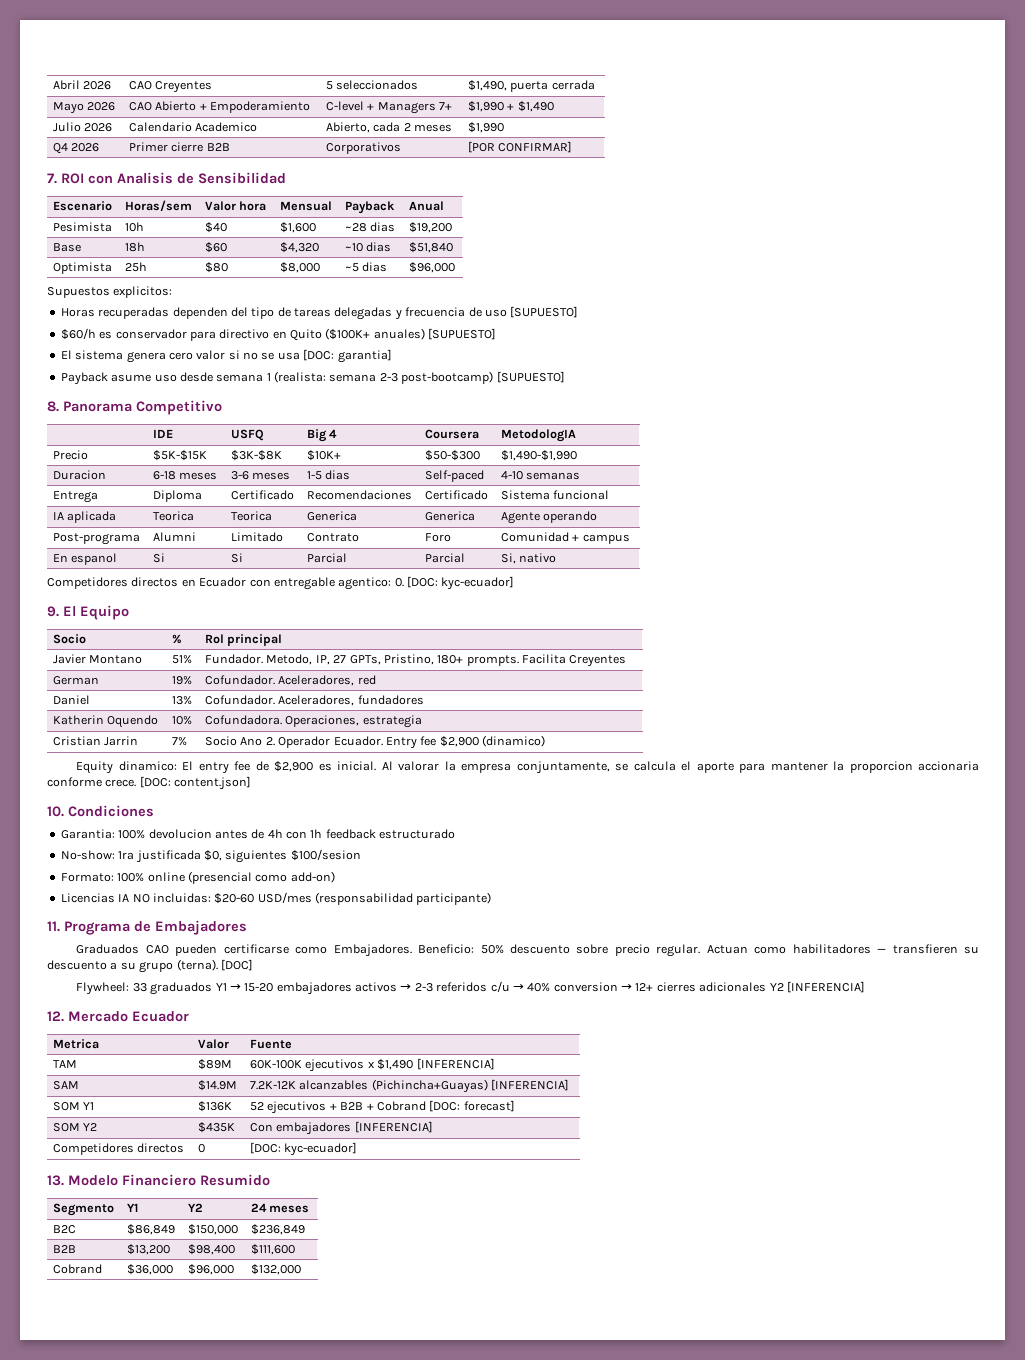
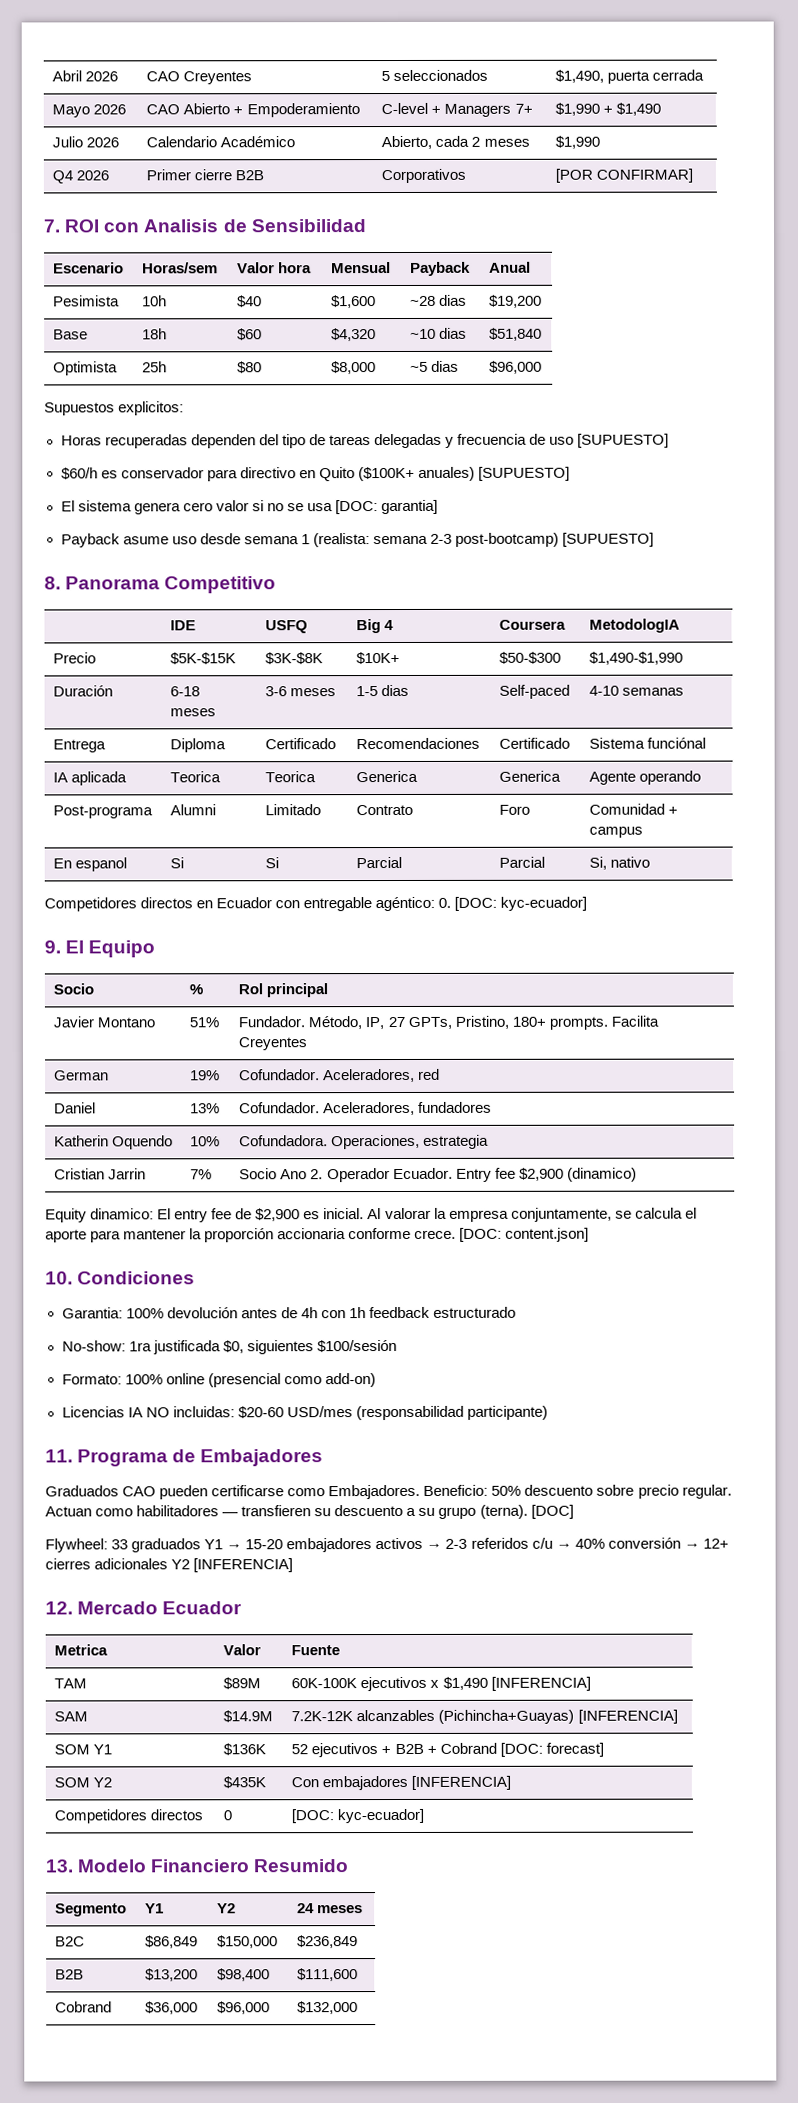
- Julio 2026 | Calendario Academico | Abierto, cada 2 meses | $1,990
+ Julio 2026 | Calendario Académico | Abierto, cada 2 meses | $1,990
- Duracion | 6-18 meses | 3-6 meses | 1-5 dias | Self-paced | 4-10 semanas
+ Duración | 6-18 meses | 3-6 meses | 1-5 dias | Self-paced | 4-10 semanas
- Entrega | Diploma | Certificado | Recomendaciones | Certificado | Sistema funcional
+ Entrega | Diploma | Certificado | Recomendaciones | Certificado | Sistema funciónal
- Competidores directos en Ecuador con entregable agentico: 0. [DOC: kyc-ecuador]
+ Competidores directos en Ecuador con entregable agéntico: 0. [DOC: kyc-ecuador]
- Javier Montano | 51% | Fundador. Metodo, IP, 27 GPTs, Pristino, 180+ prompts. Facilita Creyentes
+ Javier Montano | 51% | Fundador. Método, IP, 27 GPTs, Pristino, 180+ prompts. Facilita Creyentes
- Al valorar la empresa conjuntamente, se calcula el aporte para mantener la proporcion accionaria conforme crece.
+ Al valorar la empresa conjuntamente, se calcula el aporte para mantener la proporción accionaria conforme crece.
- Garantia: 100% devolucion antes de 4h con 1h feedback estructurado
+ Garantia: 100% devolución antes de 4h con 1h feedback estructurado
- No-show: 1ra justificada $0, siguientes $100/sesion
+ No-show: 1ra justificada $0, siguientes $100/sesión
- Flywheel: 33 graduados Y1 → 15-20 embajadores activos → 2-3 referidos c/u → 40% conversion → 12+ cierres adicionales Y2 [INFERENCIA]
+ Flywheel: 33 graduados Y1 → 15-20 embajadores activos → 2-3 referidos c/u → 40% conversión → 12+ cierres adicionales Y2 [INFERENCIA]

